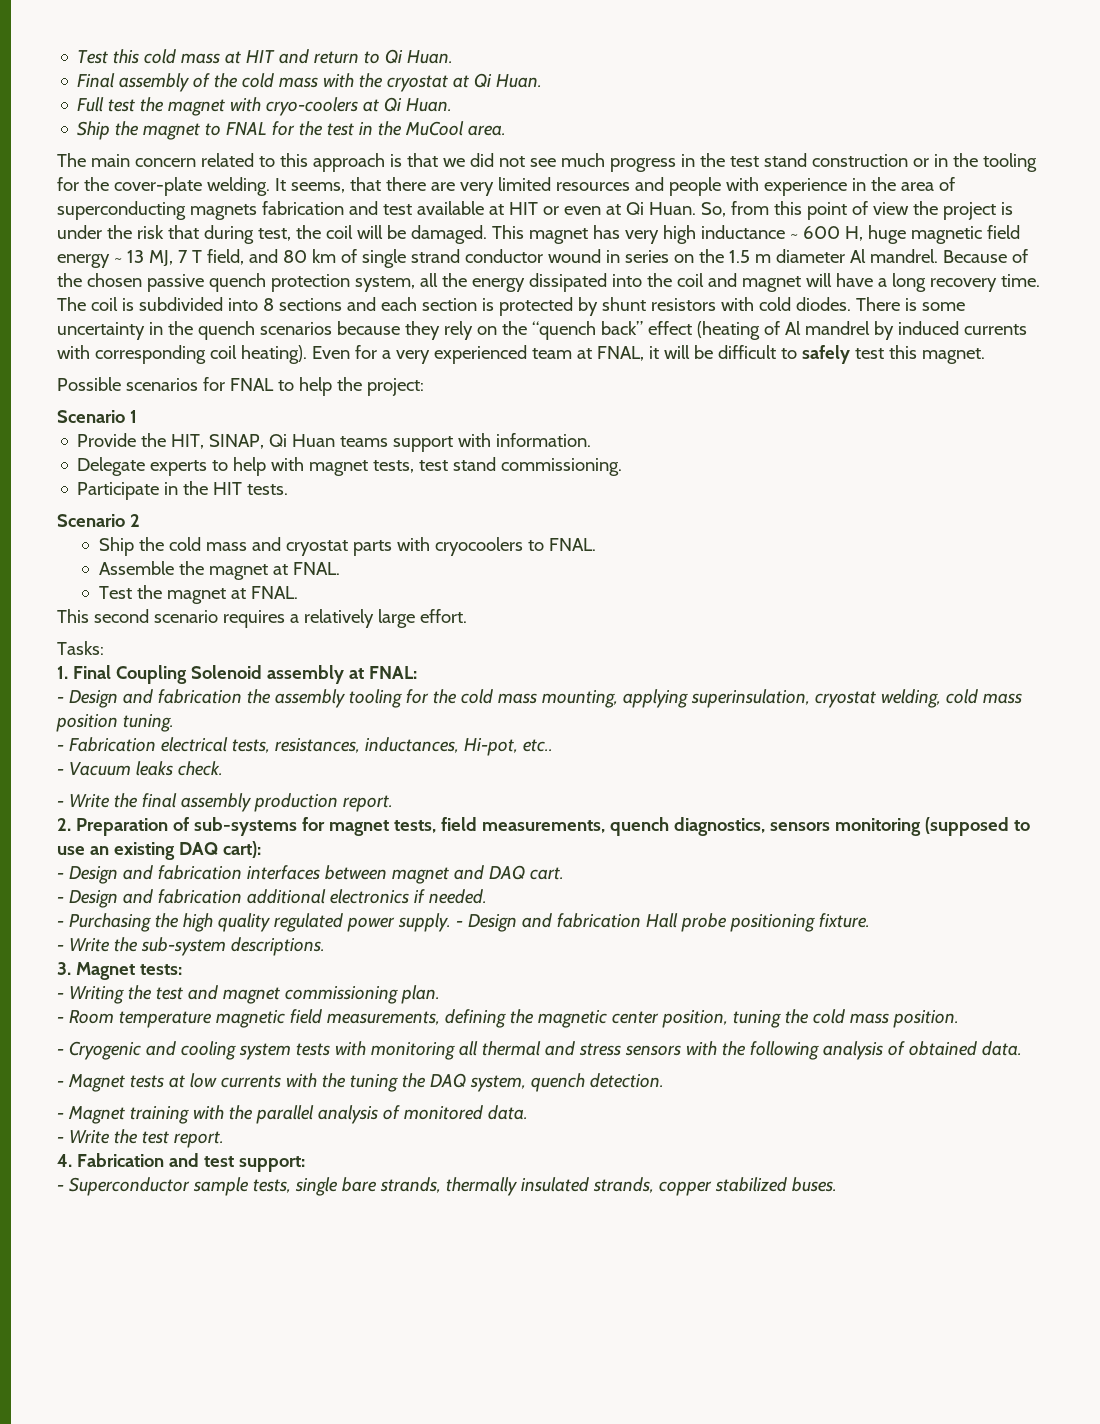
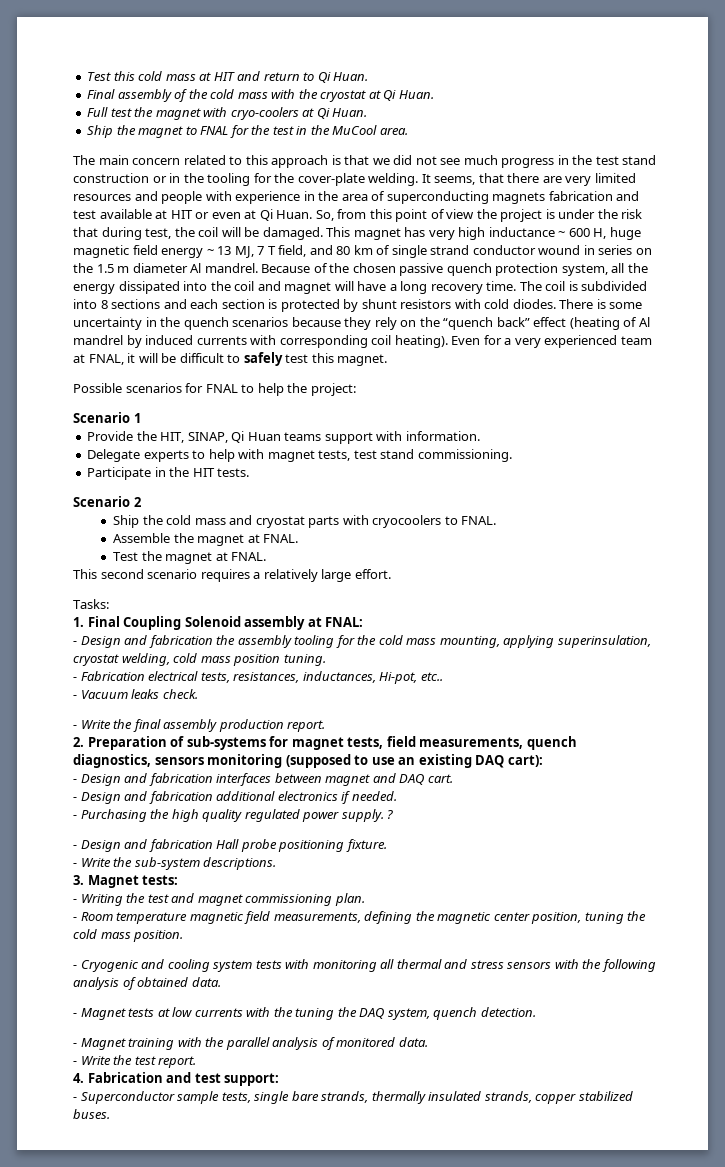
- - Purchasing the high quality regulated power supply. - Design and fabrication Hall probe positioning fixture.
+ - Purchasing the high quality regulated power supply. ?
+ - Design and fabrication Hall probe positioning fixture.

